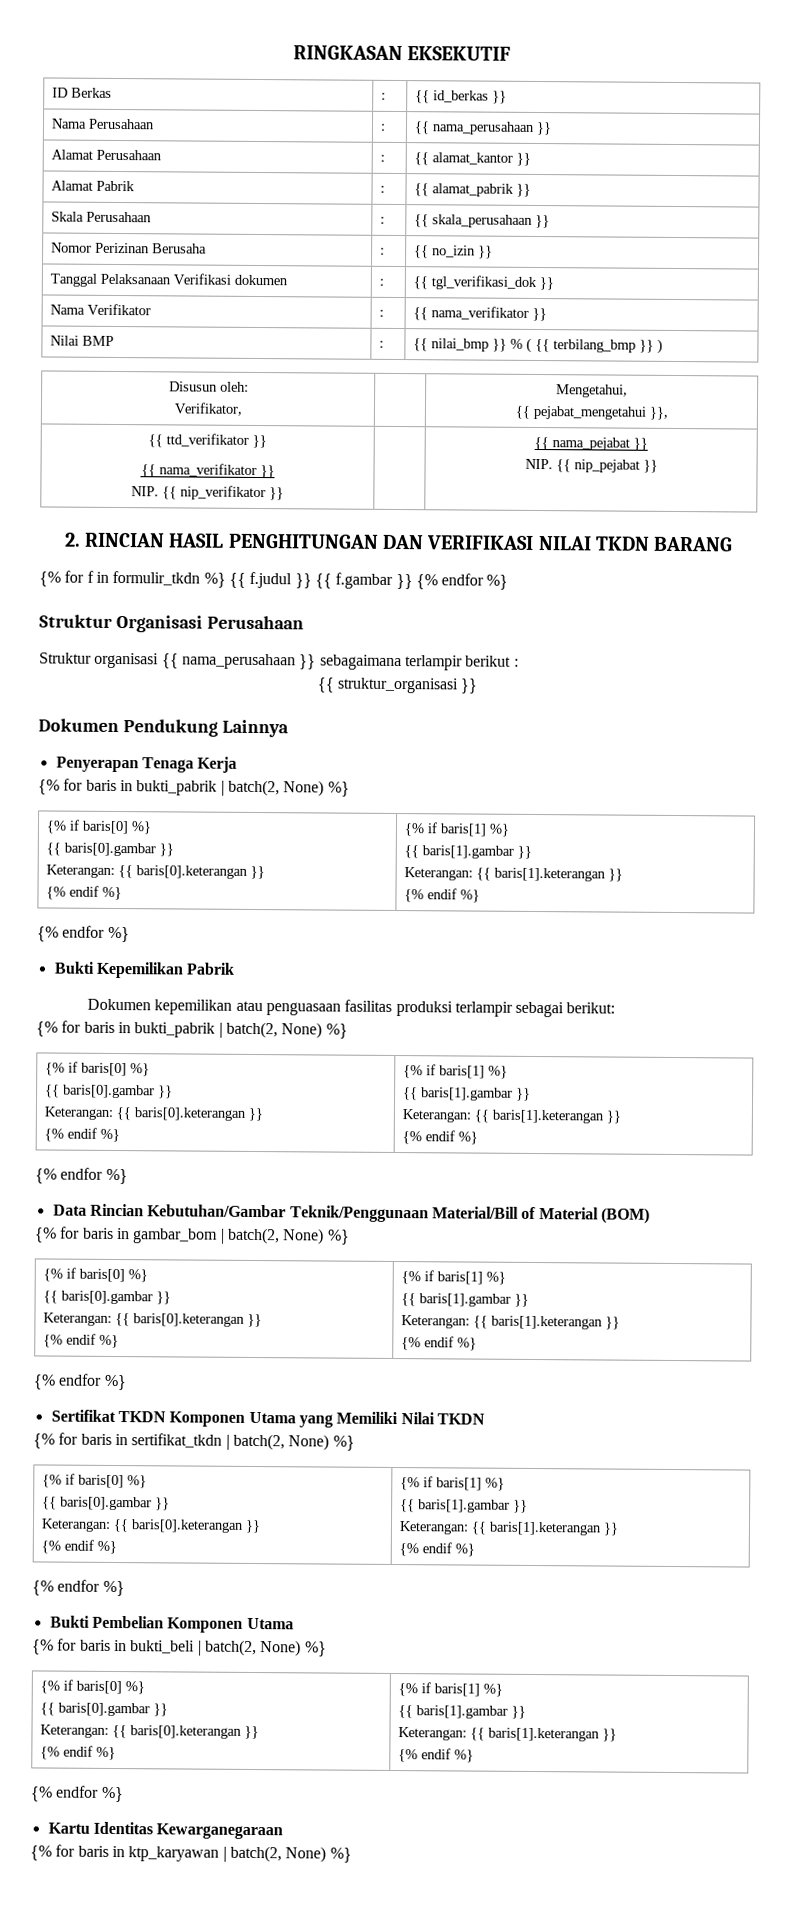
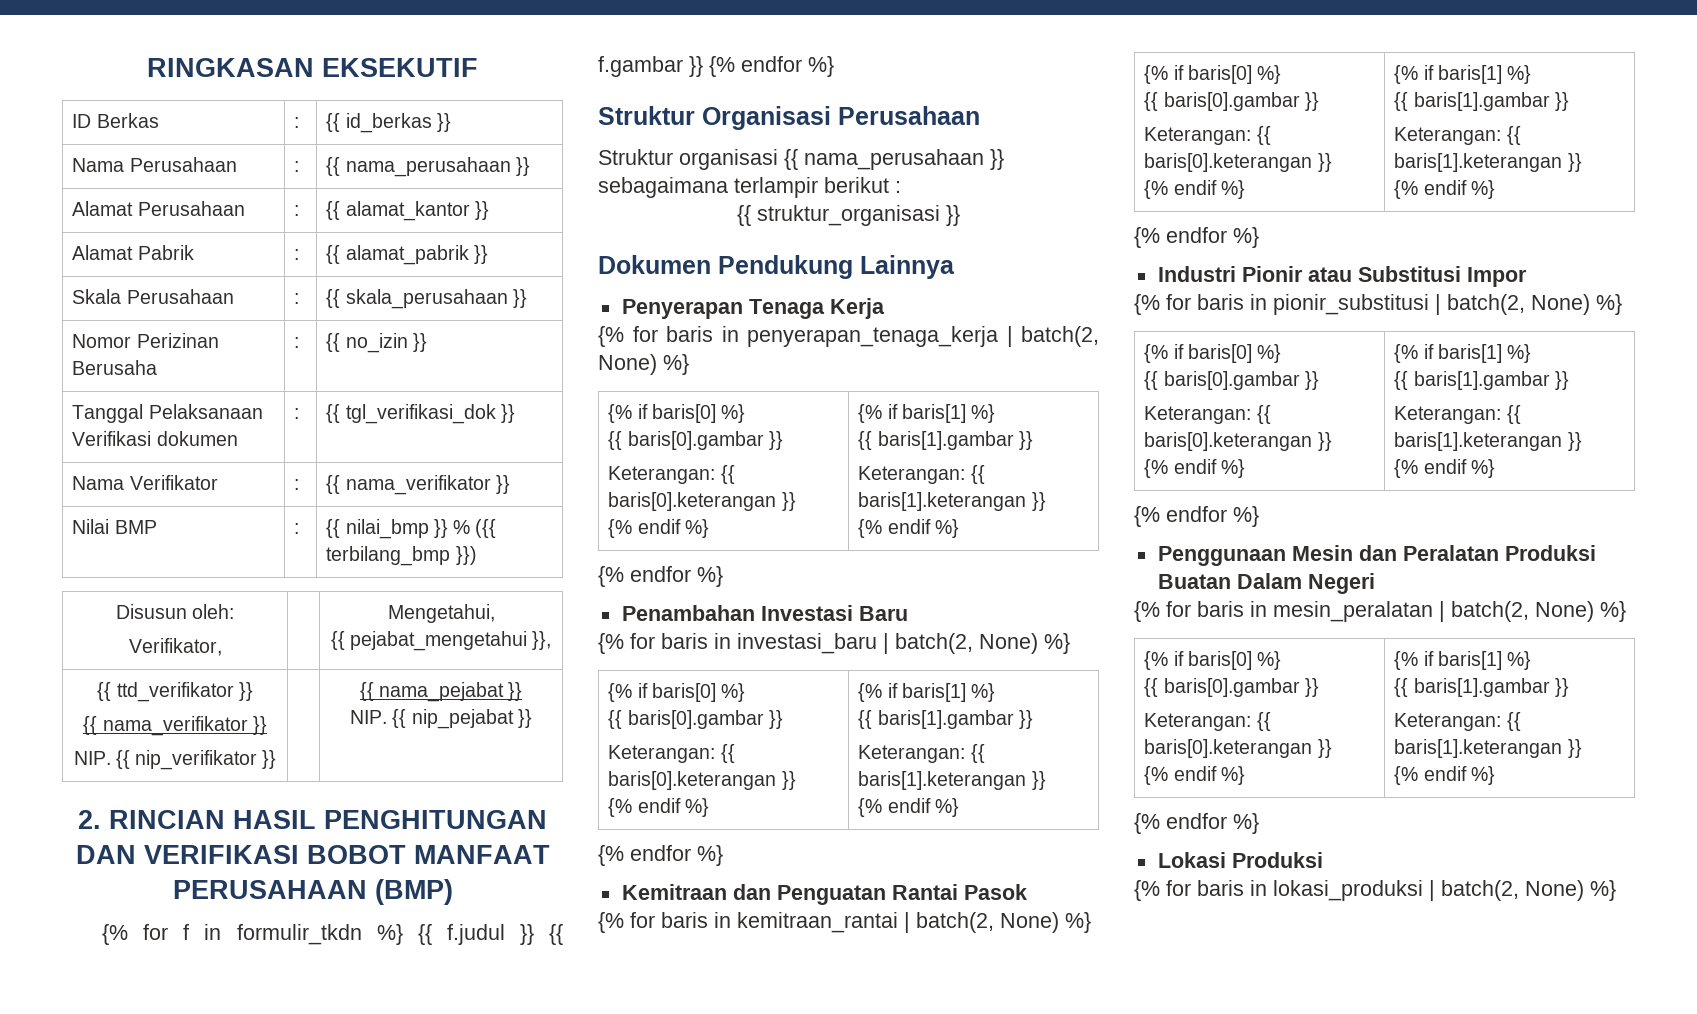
- Nilai BMP | : | {{ nilai_bmp }} % ( {{ terbilang_bmp }} )
+ Nilai BMP | : | {{ nilai_bmp }} % ({{ terbilang_bmp }})
- 2. RINCIAN HASIL PENGHITUNGAN DAN VERIFIKASI NILAI TKDN BARANG
+ 2. RINCIAN HASIL PENGHITUNGAN DAN VERIFIKASI BOBOT MANFAAT PERUSAHAAN (BMP)
  Penyerapan Tenaga Kerja
- {% for baris in bukti_pabrik | batch(2, None) %}
+ {% for baris in penyerapan_tenaga_kerja | batch(2, None) %}
- Bukti Kepemilikan Pabrik
- Dokumen kepemilikan atau penguasaan fasilitas produksi terlampir sebagai berikut:
- {% for baris in bukti_pabrik | batch(2, None) %}
+ Penambahan Investasi Baru
+ {% for baris in investasi_baru | batch(2, None) %}
- Data Rincian Kebutuhan/Gambar Teknik/Penggunaan Material/Bill of Material (BOM)
- {% for baris in gambar_bom | batch(2, None) %}
+ Kemitraan dan Penguatan Rantai Pasok
+ {% for baris in kemitraan_rantai | batch(2, None) %}
- Sertifikat TKDN Komponen Utama yang Memiliki Nilai TKDN
- {% for baris in sertifikat_tkdn | batch(2, None) %}
+ Industri Pionir atau Substitusi Impor
+ {% for baris in pionir_substitusi | batch(2, None) %}
- Bukti Pembelian Komponen Utama
- {% for baris in bukti_beli | batch(2, None) %}
+ Penggunaan Mesin dan Peralatan Produksi Buatan Dalam Negeri
+ {% for baris in mesin_peralatan | batch(2, None) %}
- Kartu Identitas Kewarganegaraan
- {% for baris in ktp_karyawan | batch(2, None) %}
+ Lokasi Produksi
+ {% for baris in lokasi_produksi | batch(2, None) %}

